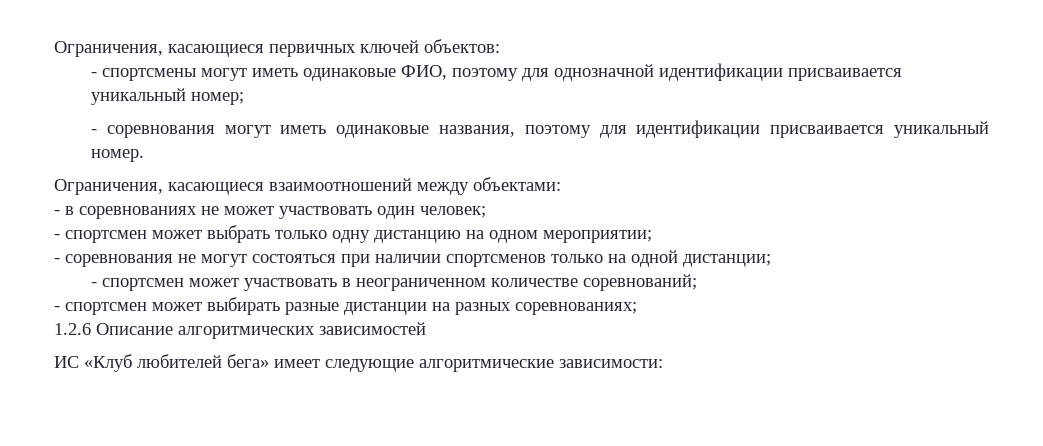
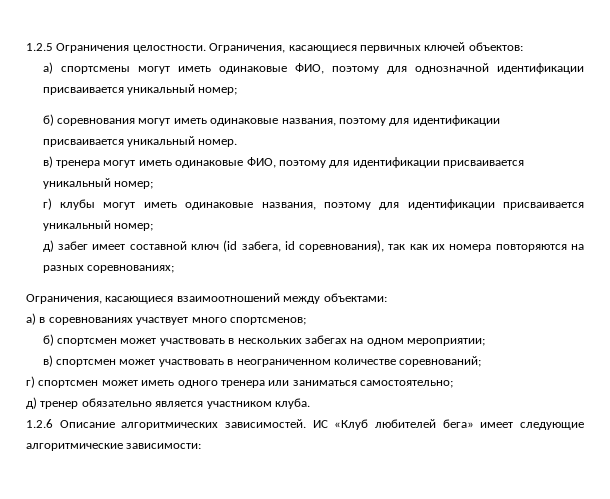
+ 1.2.5 Ограничения целостности.
- - спортсмены могут иметь одинаковые ФИО, поэтому для однозначной идентификации присваивается уникальный номер;
+ а) спортсмены могут иметь одинаковые ФИО, поэтому для однозначной идентификации присваивается уникальный номер;
- - соревнования могут иметь одинаковые названия, поэтому для идентификации присваивается уникальный номер.
+ б) соревнования могут иметь одинаковые названия, поэтому для идентификации присваивается уникальный номер.
+ в) тренера могут иметь одинаковые ФИО, поэтому для идентификации присваивается уникальный номер;
+ г) клубы могут иметь одинаковые названия, поэтому для идентификации присваивается уникальный номер;
+ д) забег имеет составной ключ (id забега, id соревнования), так как их номера повторяются на разных соревнованиях;
- - в соревнованиях не может участвовать один человек;
- - спортсмен может выбрать только одну дистанцию на одном мероприятии;
- - соревнования не могут состояться при наличии спортсменов только на одной дистанции;
- - спортсмен может участвовать в неограниченном количестве соревнований;
+ а) в соревнованиях участвует много спортсменов;
+ б) спортсмен может участвовать в нескольких забегах на одном мероприятии;
+ в) спортсмен может участвовать в неограниченном количестве соревнований;
- - спортсмен может выбирать разные дистанции на разных соревнованиях;
+ г) спортсмен может иметь одного тренера или заниматься самостоятельно;
+ д) тренер обязательно является участником клуба.
- 1.2.6 Описание алгоритмических зависимостей
- ИС «Клуб любителей бега» имеет следующие алгоритмические зависимости:
+ 1.2.6 Описание алгоритмических зависимостей. ИС «Клуб любителей бега» имеет следующие алгоритмические зависимости:

